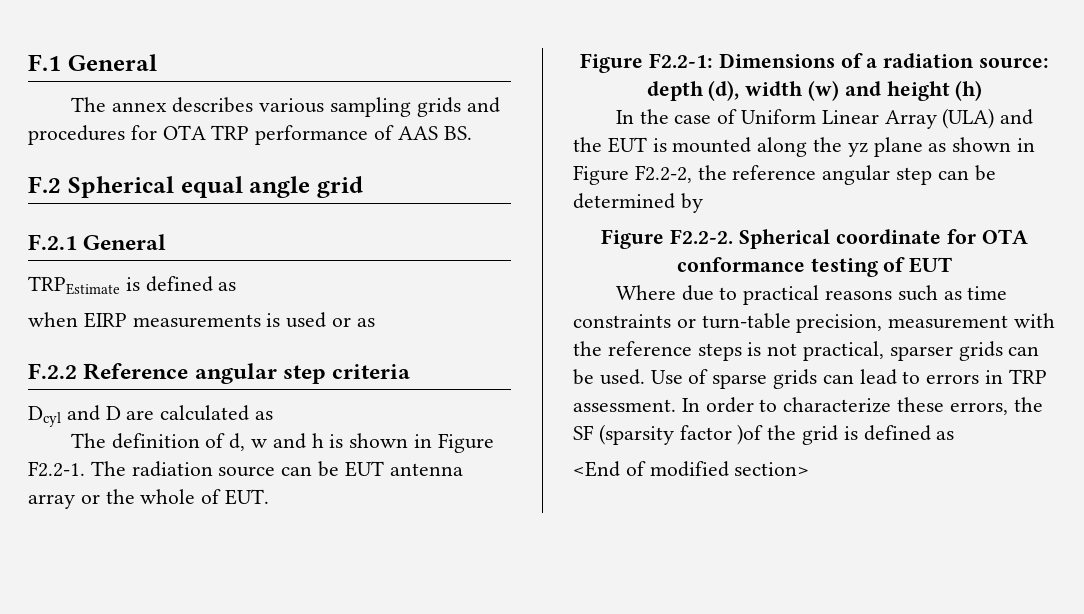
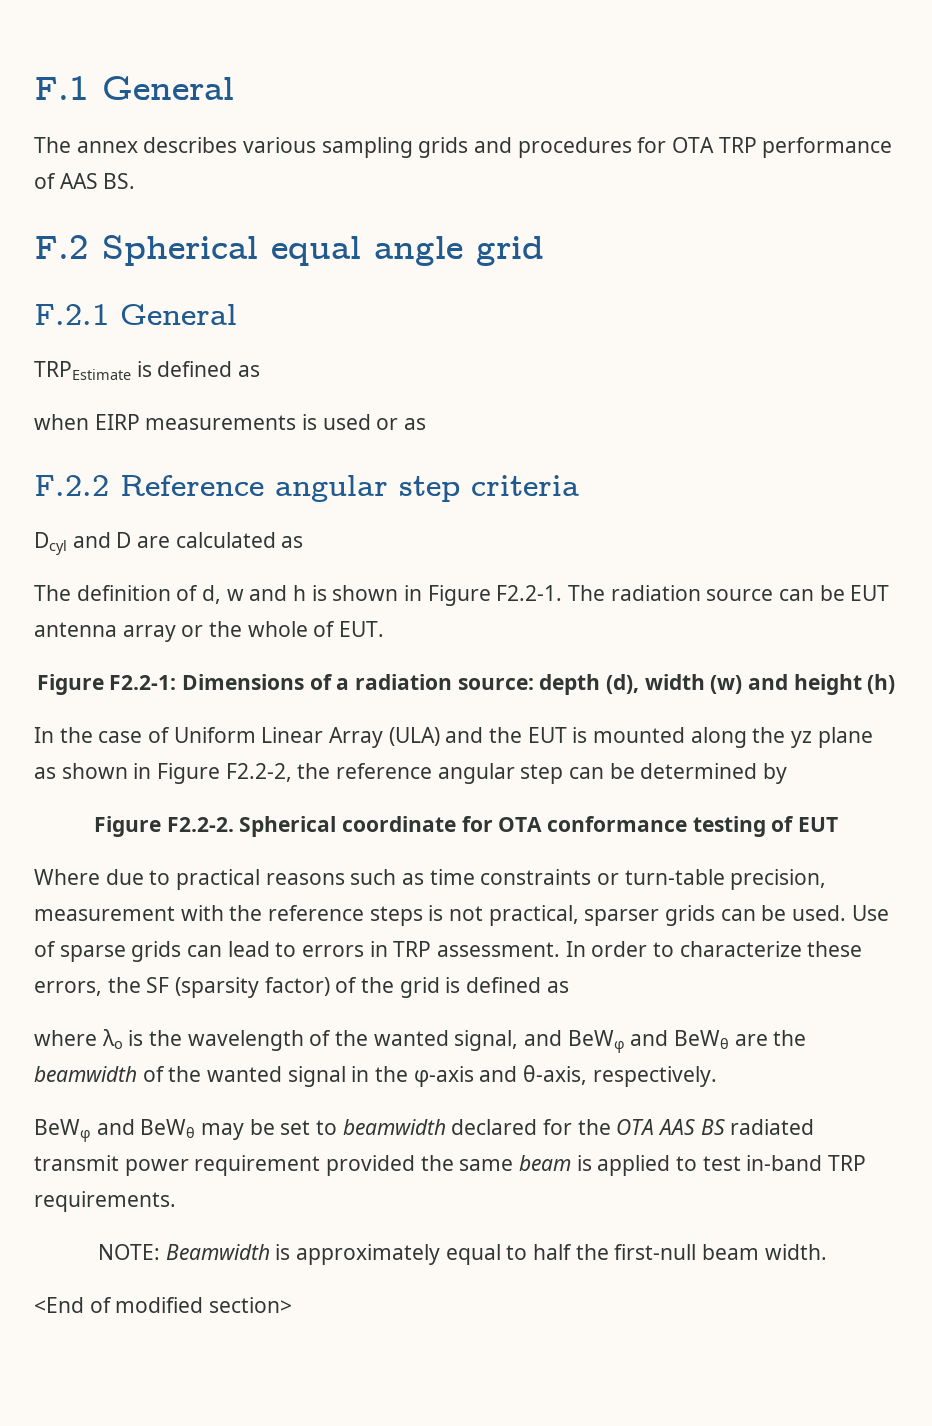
- In order to characterize these errors, the SF (sparsity factor )of the grid is defined as
+ In order to characterize these errors, the SF (sparsity factor) of the grid is defined as
+ where λo is the wavelength of the wanted signal, and BeWφ and BeWθ are the beamwidth of the wanted signal in the φ-axis and θ-axis, respectively.
+ BeWφ and BeWθ may be set to beamwidth declared for the OTA AAS BS radiated transmit power requirement provided the same beam is applied to test in-band TRP requirements.
+ NOTE: Beamwidth is approximately equal to half the first-null beam width.

